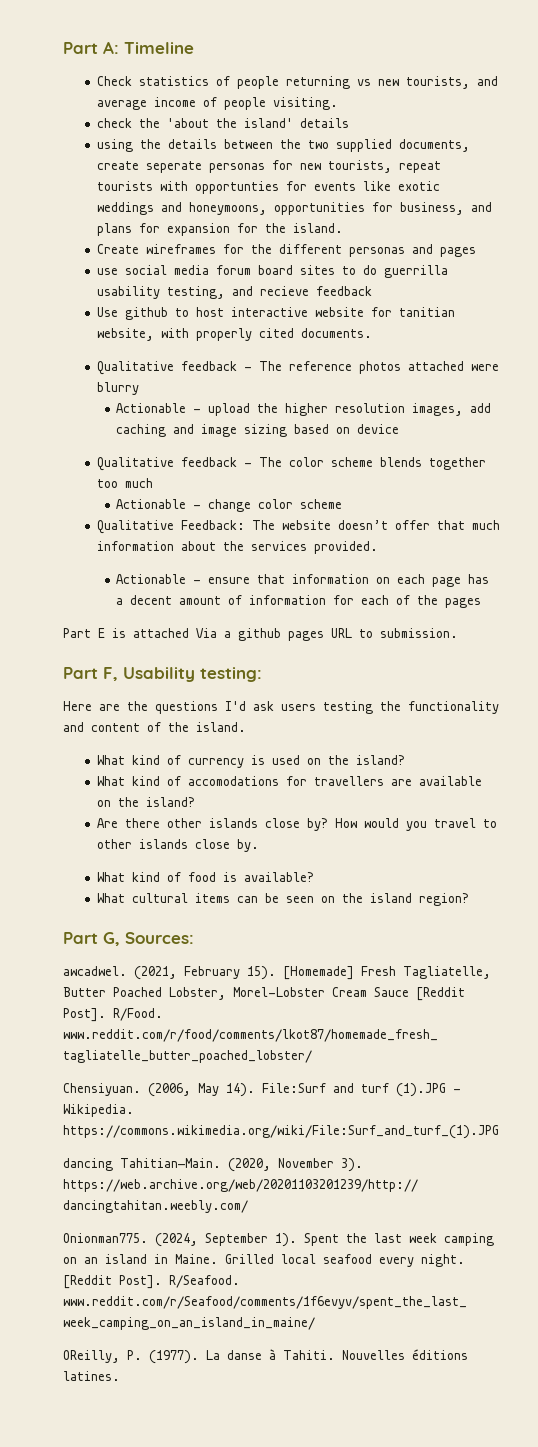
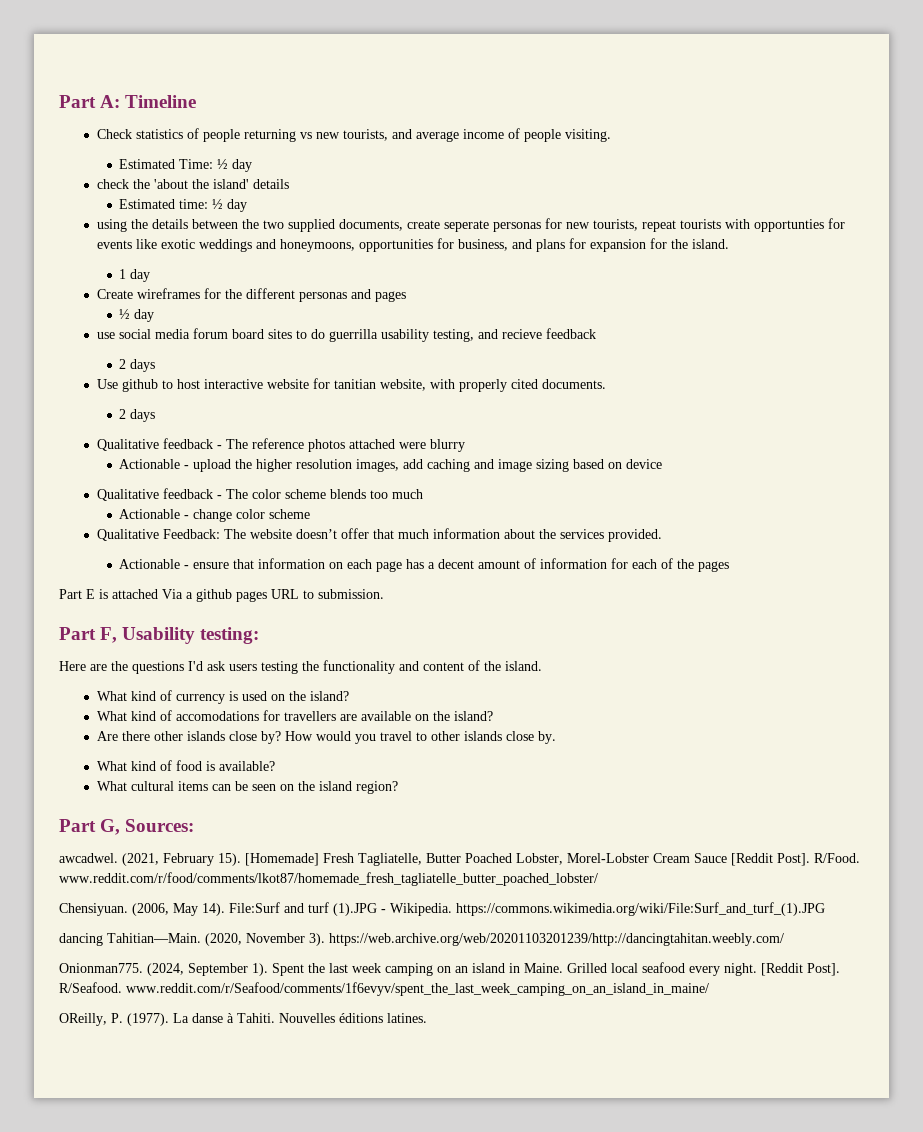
+ Estimated Time: ½ day
+ Estimated time: ½ day
+ 1 day
  Create wireframes for the different personas and pages
+ ½ day
  use social media forum board sites to do guerrilla usability testing, and recieve feedback
+ 2 days
  Use github to host interactive website for tanitian website, with properly cited documents.
+ 2 days
- Qualitative feedback - The color scheme blends together too much
+ Qualitative feedback - The color scheme blends too much

